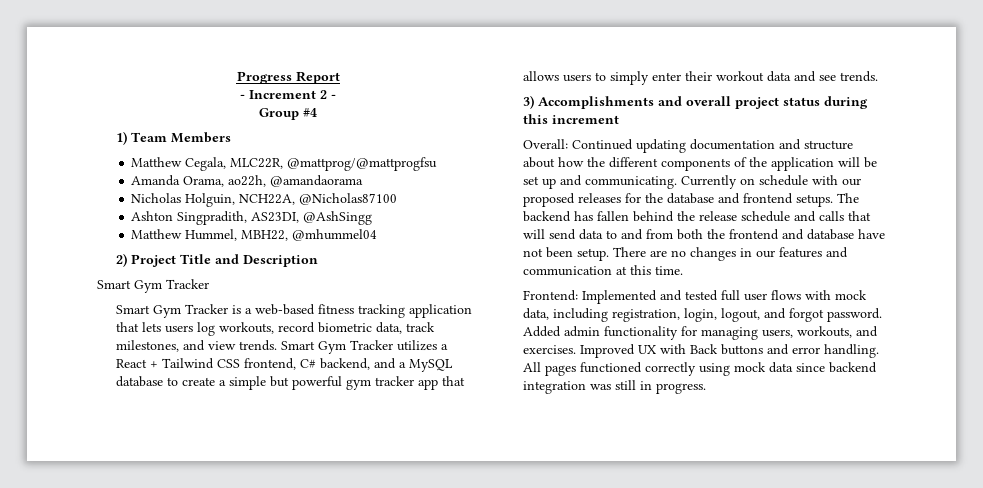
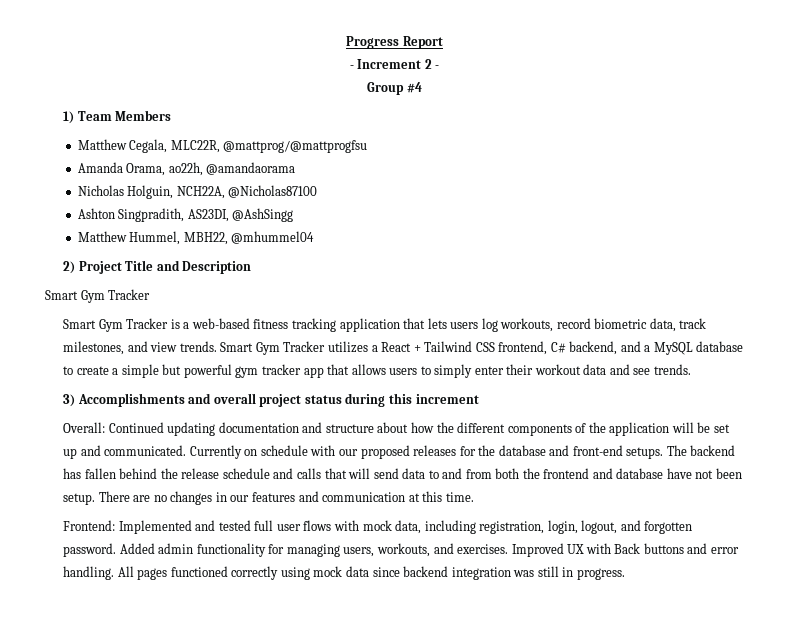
- Overall: Continued updating documentation and structure about how the different components of the application will be set up and communicating.
+ Overall: Continued updating documentation and structure about how the different components of the application will be set up and communicated.
- Currently on schedule with our proposed releases for the database and frontend setups.
+ Currently on schedule with our proposed releases for the database and front-end setups.
- Frontend: Implemented and tested full user flows with mock data, including registration, login, logout, and forgot password.
+ Frontend: Implemented and tested full user flows with mock data, including registration, login, logout, and forgotten password.

